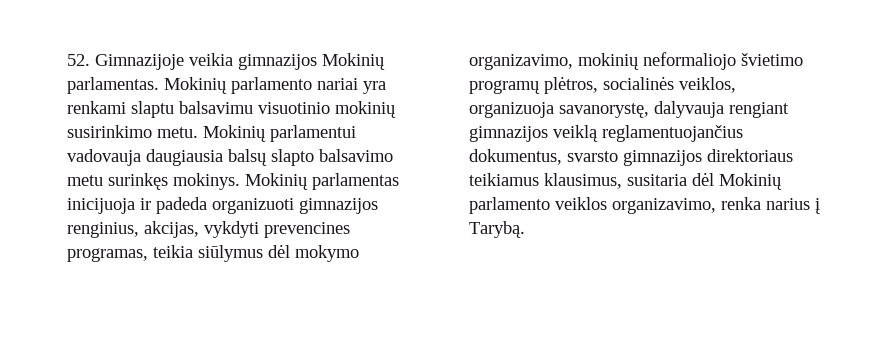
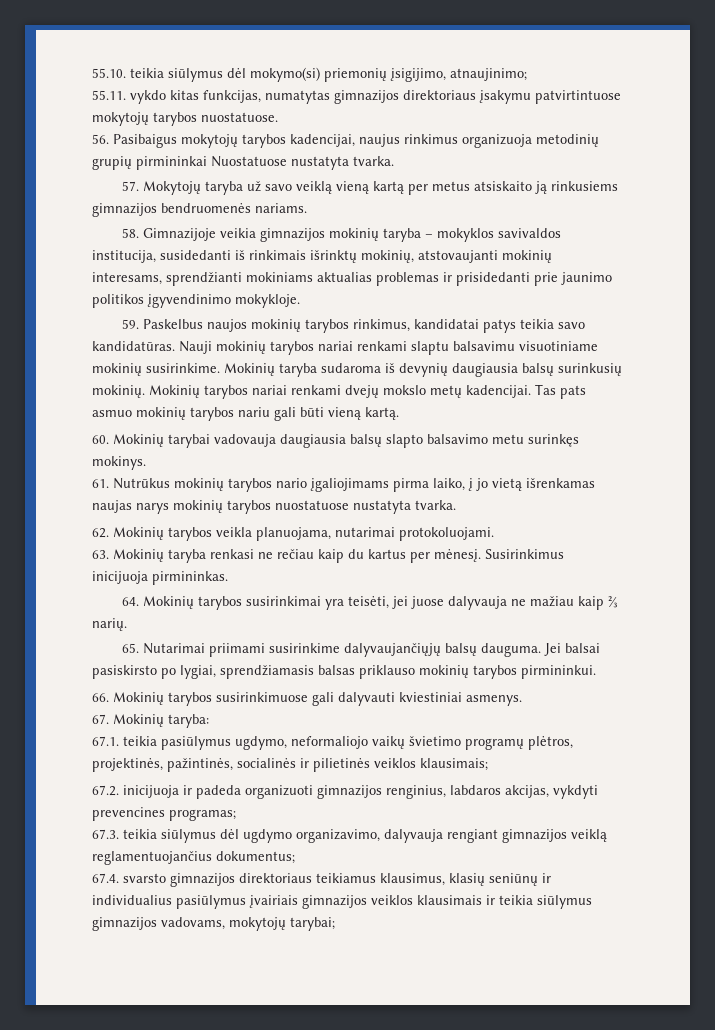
- 52. Gimnazijoje veikia gimnazijos Mokinių parlamentas. Mokinių parlamento nariai yra renkami slaptu balsavimu visuotinio mokinių susirinkimo metu. Mokinių parlamentui vadovauja daugiausia balsų slapto balsavimo metu surinkęs mokinys. Mokinių parlamentas inicijuoja ir padeda organizuoti gimnazijos renginius, akcijas, vykdyti prevencines programas, teikia siūlymus dėl mokymo organizavimo, mokinių neformaliojo švietimo programų plėtros, socialinės veiklos, organizuoja savanorystę, dalyvauja rengiant gimnazijos veiklą reglamentuojančius dokumentus, svarsto gimnazijos direktoriaus teikiamus klausimus, susitaria dėl Mokinių parlamento veiklos organizavimo, renka narius į Tarybą.
+ 55.10. teikia siūlymus dėl mokymo(si) priemonių įsigijimo, atnaujinimo;
+ 55.11. vykdo kitas funkcijas, numatytas gimnazijos direktoriaus įsakymu patvirtintuose mokytojų tarybos nuostatuose.
+ 56. Pasibaigus mokytojų tarybos kadencijai, naujus rinkimus organizuoja metodinių grupių pirmininkai Nuostatuose nustatyta tvarka.
+ 57. Mokytojų taryba už savo veiklą vieną kartą per metus atsiskaito ją rinkusiems gimnazijos bendruomenės nariams.
+ 58. Gimnazijoje veikia gimnazijos mokinių taryba – mokyklos savivaldos institucija, susidedanti iš rinkimais išrinktų mokinių, atstovaujanti mokinių interesams, sprendžianti mokiniams aktualias problemas ir prisidedanti prie jaunimo politikos įgyvendinimo mokykloje.
+ 59. Paskelbus naujos mokinių tarybos rinkimus, kandidatai patys teikia savo kandidatūras. Nauji mokinių tarybos nariai renkami slaptu balsavimu visuotiniame mokinių susirinkime. Mokinių taryba sudaroma iš devynių daugiausia balsų surinkusių mokinių. Mokinių tarybos nariai renkami dvejų mokslo metų kadencijai. Tas pats asmuo mokinių tarybos nariu gali būti vieną kartą.
+ 60. Mokinių tarybai vadovauja daugiausia balsų slapto balsavimo metu surinkęs mokinys.
+ 61. Nutrūkus mokinių tarybos nario įgaliojimams pirma laiko, į jo vietą išrenkamas naujas narys mokinių tarybos nuostatuose nustatyta tvarka.
+ 62. Mokinių tarybos veikla planuojama, nutarimai protokoluojami.
+ 63. Mokinių taryba renkasi ne rečiau kaip du kartus per mėnesį. Susirinkimus inicijuoja pirmininkas.
+ 64. Mokinių tarybos susirinkimai yra teisėti, jei juose dalyvauja ne mažiau kaip ⅔ narių.
+ 65. Nutarimai priimami susirinkime dalyvaujančiųjų balsų dauguma. Jei balsai pasiskirsto po lygiai, sprendžiamasis balsas priklauso mokinių tarybos pirmininkui.
+ 66. Mokinių tarybos susirinkimuose gali dalyvauti kviestiniai asmenys.
+ 67. Mokinių taryba:
+ 67.1. teikia pasiūlymus ugdymo, neformaliojo vaikų švietimo programų plėtros, projektinės, pažintinės, socialinės ir pilietinės veiklos klausimais;
+ 67.2. inicijuoja ir padeda organizuoti gimnazijos renginius, labdaros akcijas, vykdyti prevencines programas;
+ 67.3. teikia siūlymus dėl ugdymo organizavimo, dalyvauja rengiant gimnazijos veiklą reglamentuojančius dokumentus;
+ 67.4. svarsto gimnazijos direktoriaus teikiamus klausimus, klasių seniūnų ir individualius pasiūlymus įvairiais gimnazijos veiklos klausimais ir teikia siūlymus gimnazijos vadovams, mokytojų tarybai;

